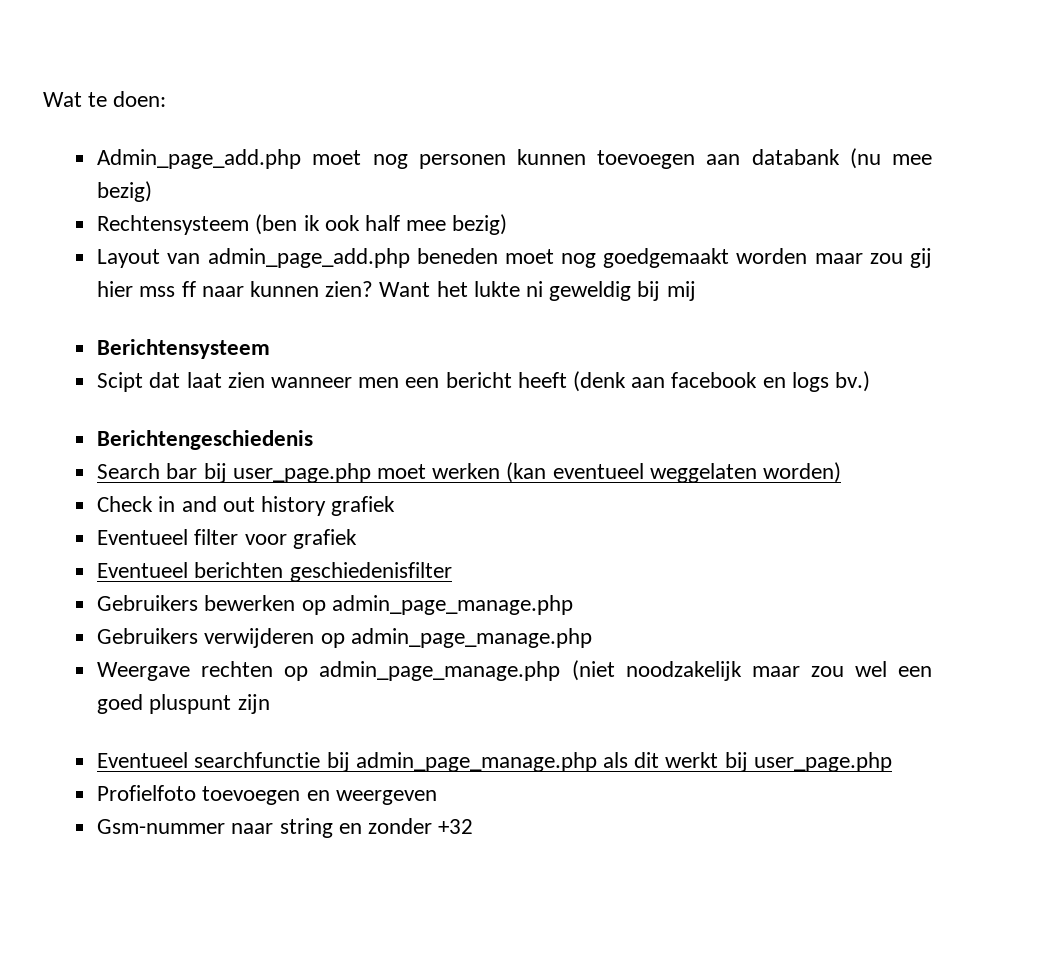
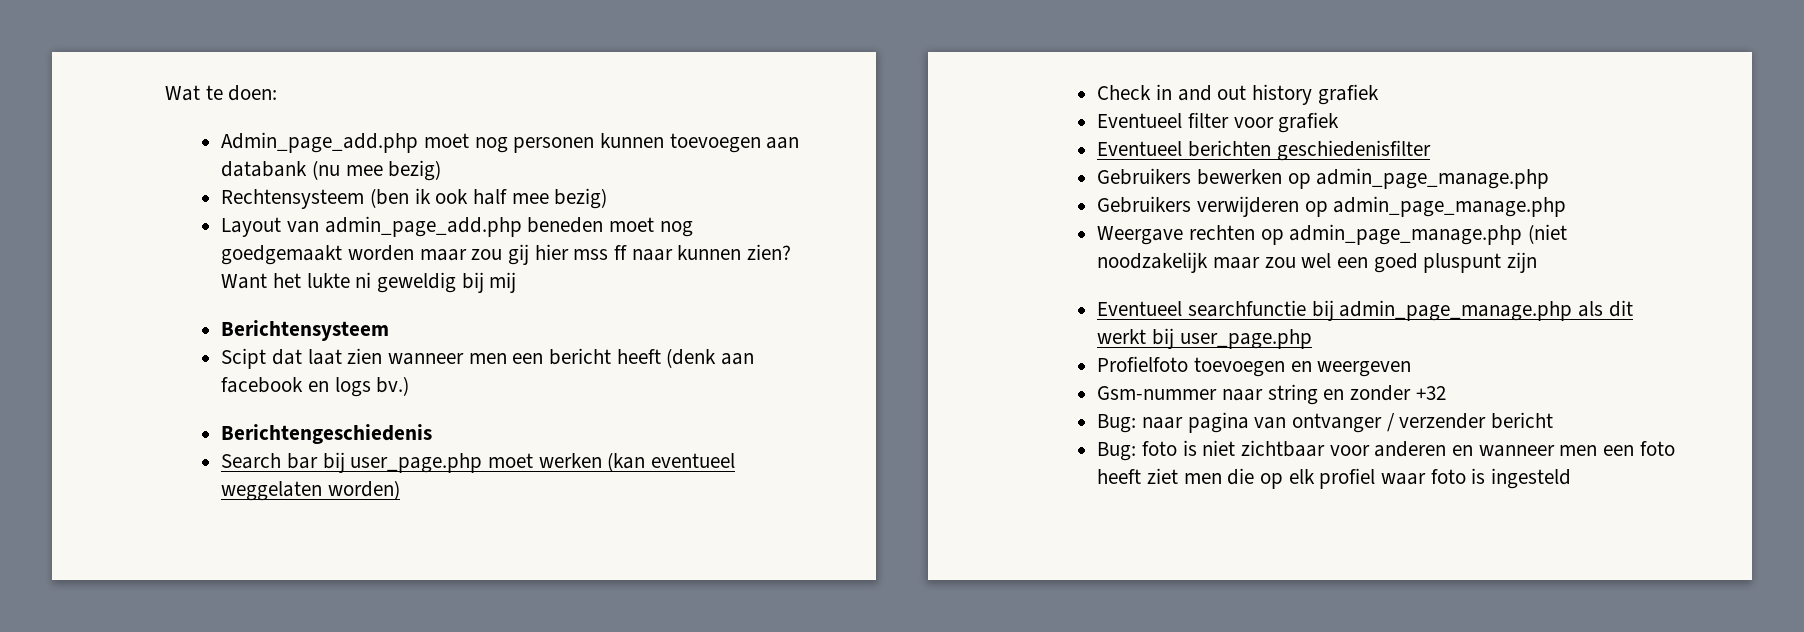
+ Bug: naar pagina van ontvanger / verzender bericht
+ Bug: foto is niet zichtbaar voor anderen en wanneer men een foto heeft ziet men die op elk profiel waar foto is ingesteld

